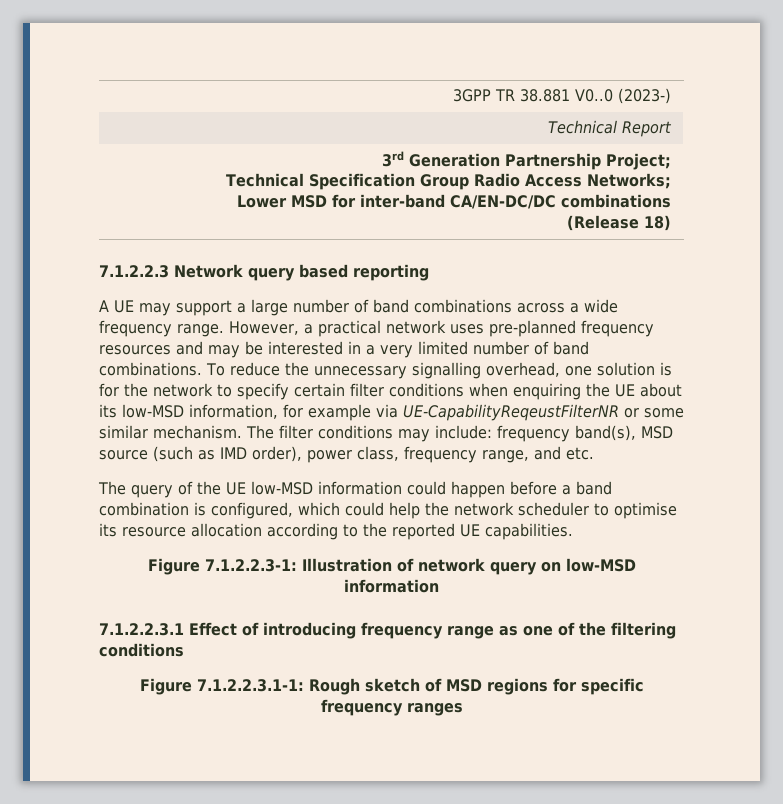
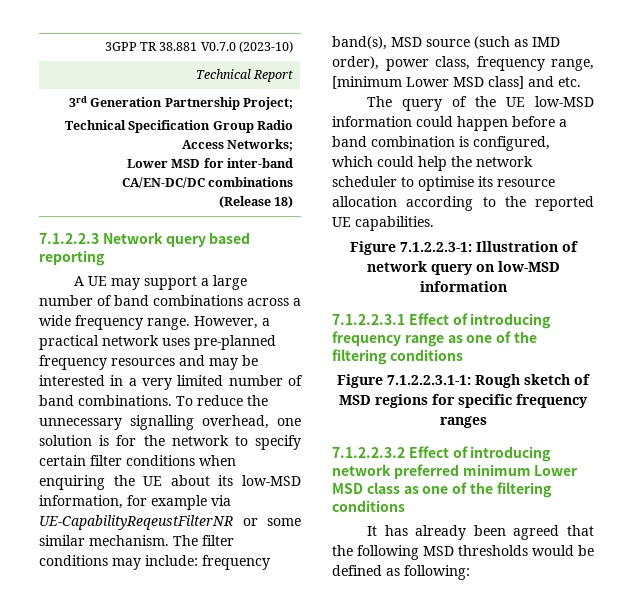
- 3GPP TR 38.881 V0..0 (2023-)
+ 3GPP TR 38.881 V0.7.0 (2023-10)
- The filter conditions may include: frequency band(s), MSD source (such as IMD order), power class, frequency range, and etc.
+ The filter conditions may include: frequency band(s), MSD source (such as IMD order), power class, frequency range, [minimum Lower MSD class] and etc.
+ 7.1.2.2.3.2 Effect of introducing network preferred minimum Lower MSD class as one of the filtering conditions
+ It has already been agreed that the following MSD thresholds would be defined as following:

